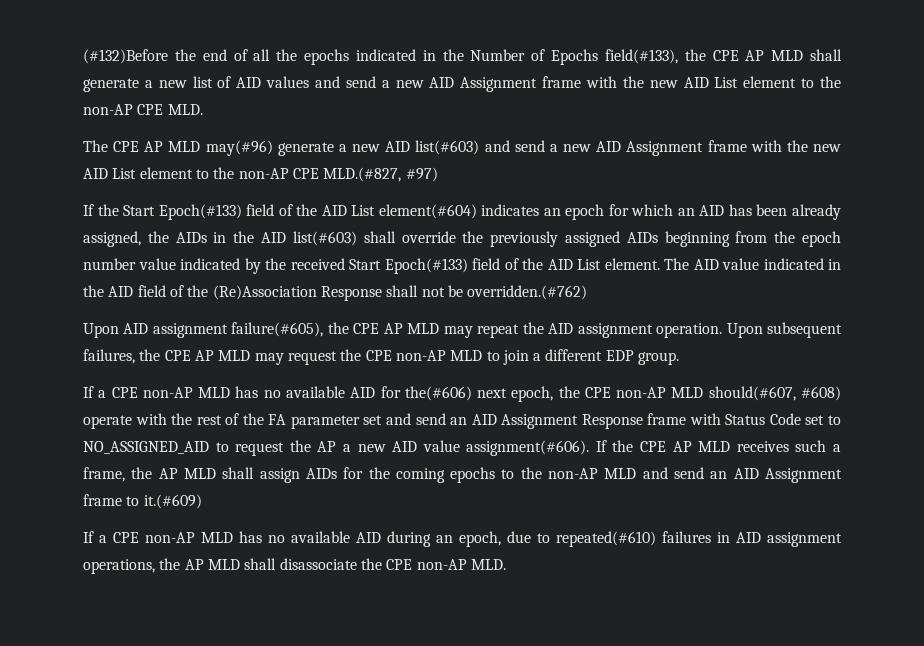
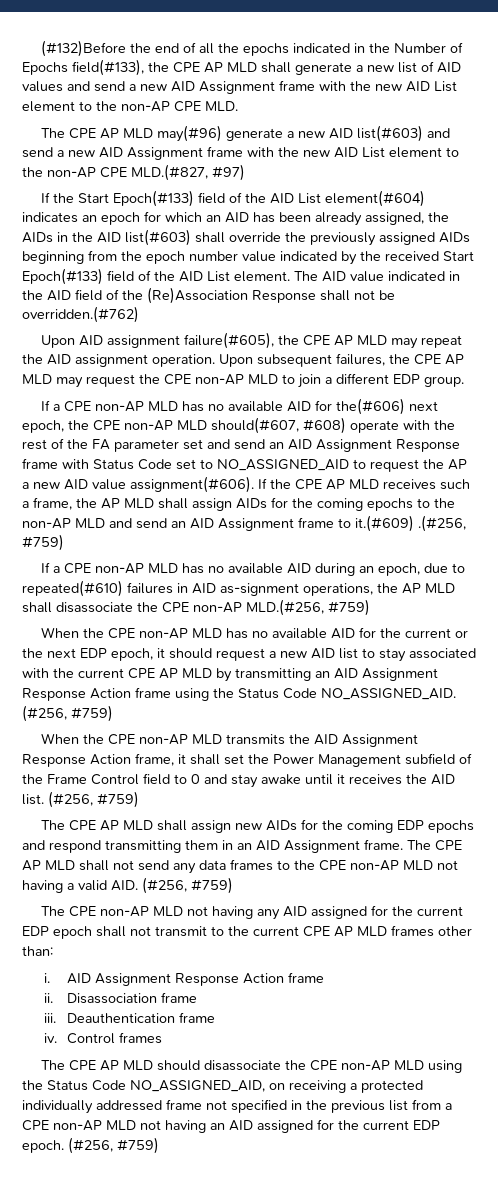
- If the CPE AP MLD receives such a frame, the AP MLD shall assign AIDs for the coming epochs to the non-AP MLD and send an AID Assignment frame to it.(#609)
+ If the CPE AP MLD receives such a frame, the AP MLD shall assign AIDs for the coming epochs to the non-AP MLD and send an AID Assignment frame to it.(#609) .(#256, #759)
- If a CPE non-AP MLD has no available AID during an epoch, due to repeated(#610) failures in AID assignment operations, the AP MLD shall disassociate the CPE non-AP MLD.
+ If a CPE non-AP MLD has no available AID during an epoch, due to repeated(#610) failures in AID as-signment operations, the AP MLD shall disassociate the CPE non-AP MLD.(#256, #759)
+ When the CPE non-AP MLD has no available AID for the current or the next EDP epoch, it should request a new AID list to stay associated with the current CPE AP MLD by transmitting an AID Assignment Response Action frame using the Status Code NO_ASSIGNED_AID. (#256, #759)
+ When the CPE non-AP MLD transmits the AID Assignment Response Action frame, it shall set the Power Management subfield of the Frame Control field to 0 and stay awake until it receives the AID list. (#256, #759)
+ The CPE AP MLD shall assign new AIDs for the coming EDP epochs and respond transmitting them in an AID Assignment frame. The CPE AP MLD shall not send any data frames to the CPE non-AP MLD not having a valid AID. (#256, #759)
+ The CPE non-AP MLD not having any AID assigned for the current EDP epoch shall not transmit to the current CPE AP MLD frames other than:
+ i. AID Assignment Response Action frame
+ ii. Disassociation frame
+ iii. Deauthentication frame
+ iv. Control frames
+ The CPE AP MLD should disassociate the CPE non-AP MLD using the Status Code NO_ASSIGNED_AID, on receiving a protected individually addressed frame not specified in the previous list from a CPE non-AP MLD not having an AID assigned for the current EDP epoch. (#256, #759)

